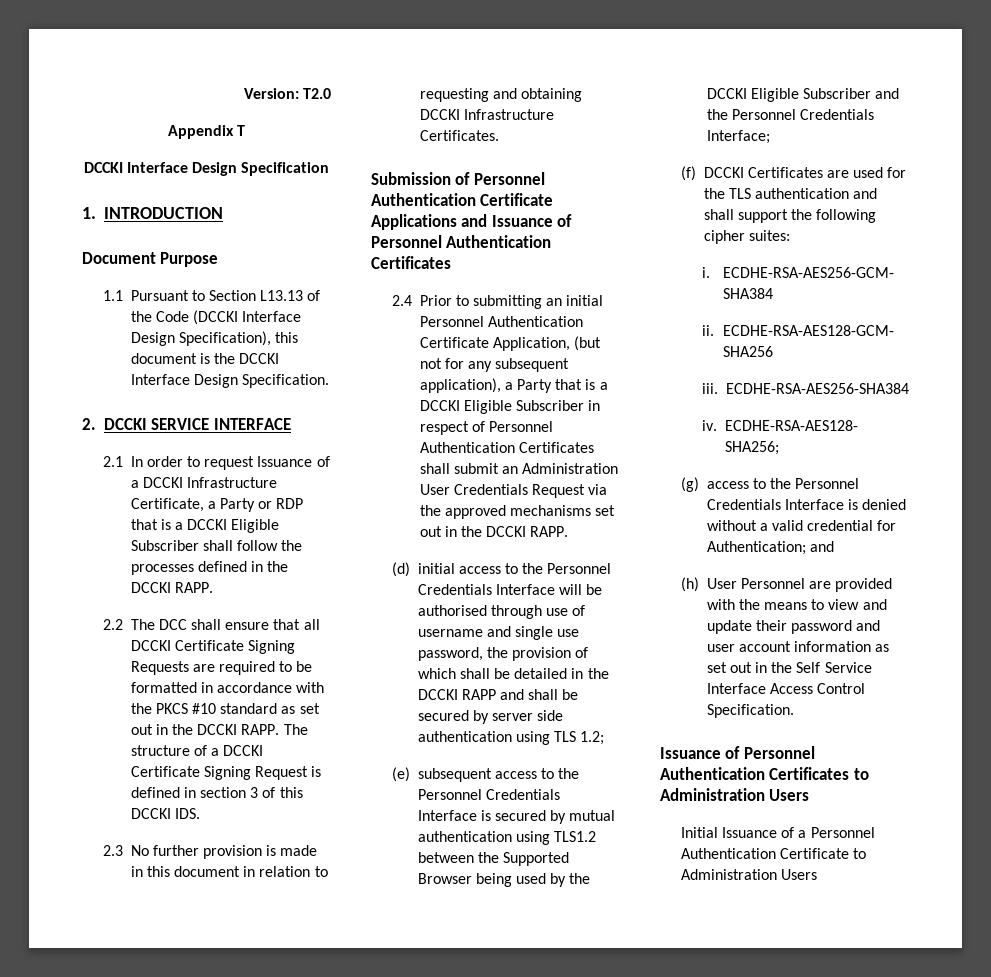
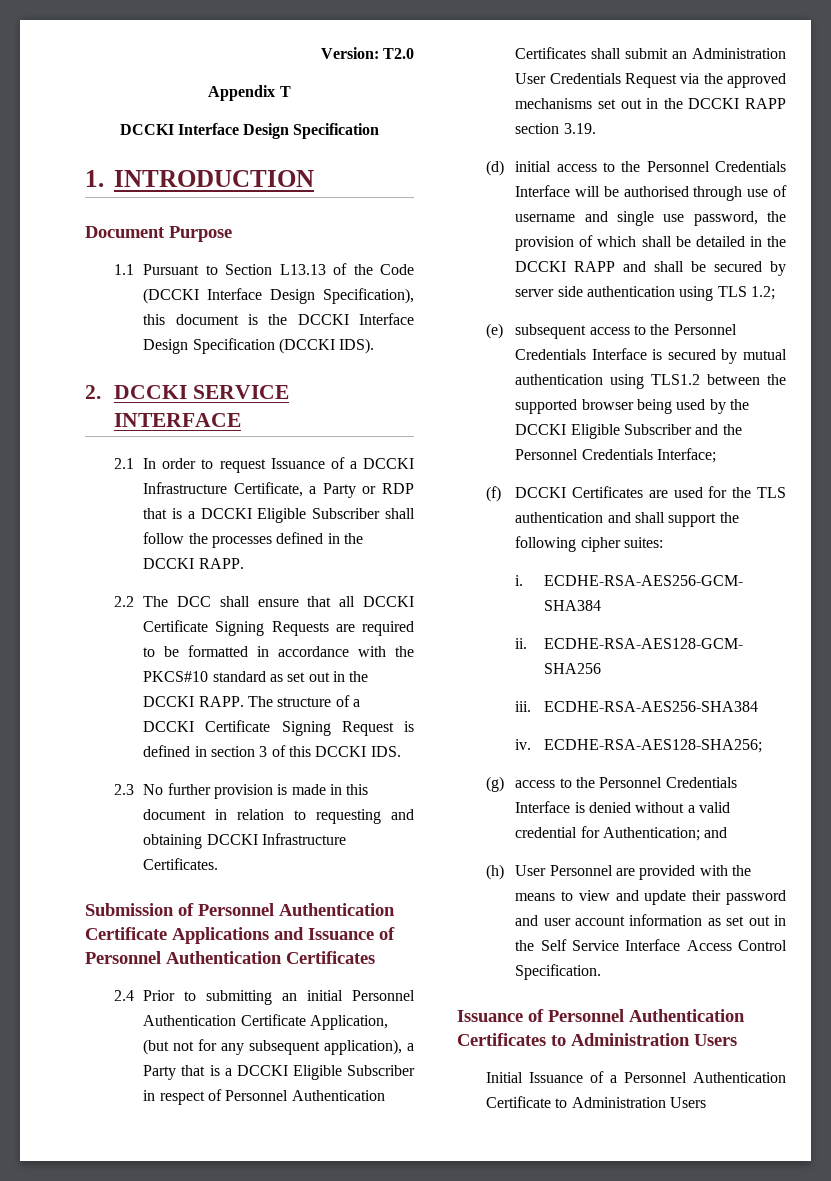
- 1.1 Pursuant to Section L13.13 of the Code (DCCKI Interface Design Specification), this document is the DCCKI Interface Design Specification.
+ 1.1 Pursuant to Section L13.13 of the Code (DCCKI Interface Design Specification), this document is the DCCKI Interface Design Specification (DCCKI IDS).
- 2.2 The DCC shall ensure that all DCCKI Certificate Signing Requests are required to be formatted in accordance with the PKCS #10 standard as set out in the DCCKI RAPP.
+ 2.2 The DCC shall ensure that all DCCKI Certificate Signing Requests are required to be formatted in accordance with the PKCS#10 standard as set out in the DCCKI RAPP.
- 2.4 Prior to submitting an initial Personnel Authentication Certificate Application, (but not for any subsequent application), a Party that is a DCCKI Eligible Subscriber in respect of Personnel Authentication Certificates shall submit an Administration User Credentials Request via the approved mechanisms set out in the DCCKI RAPP.
+ 2.4 Prior to submitting an initial Personnel Authentication Certificate Application, (but not for any subsequent application), a Party that is a DCCKI Eligible Subscriber in respect of Personnel Authentication Certificates shall submit an Administration User Credentials Request via the approved mechanisms set out in the DCCKI RAPP section 3.19.
- (e) subsequent access to the Personnel Credentials Interface is secured by mutual authentication using TLS1.2 between the Supported Browser being used by the DCCKI Eligible Subscriber and the Personnel Credentials Interface;
+ (e) subsequent access to the Personnel Credentials Interface is secured by mutual authentication using TLS1.2 between the supported browser being used by the DCCKI Eligible Subscriber and the Personnel Credentials Interface;

